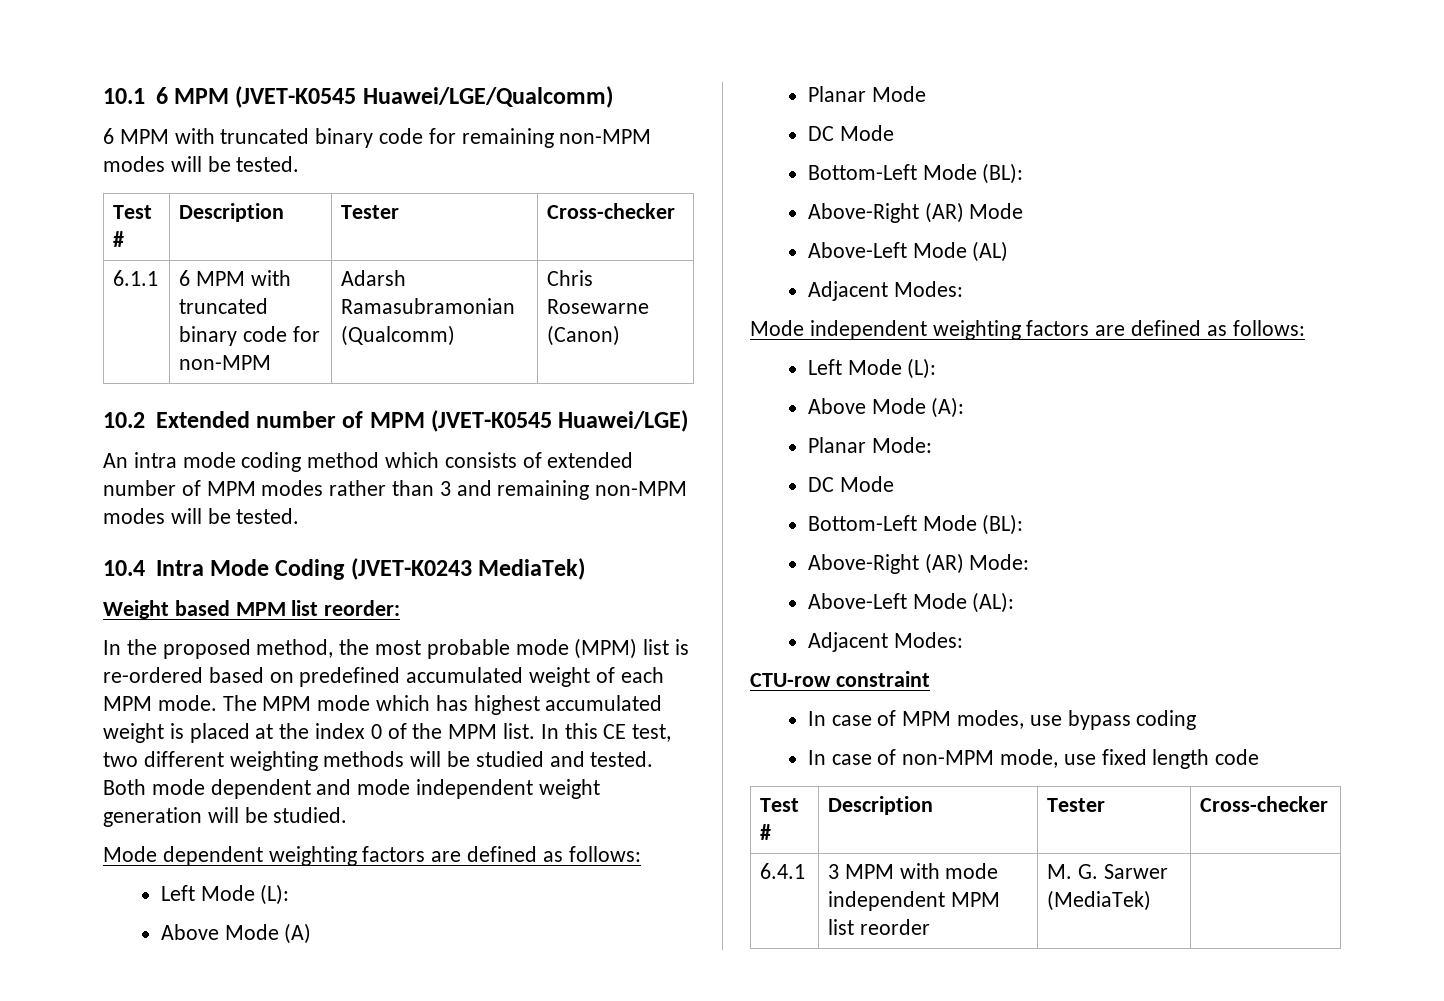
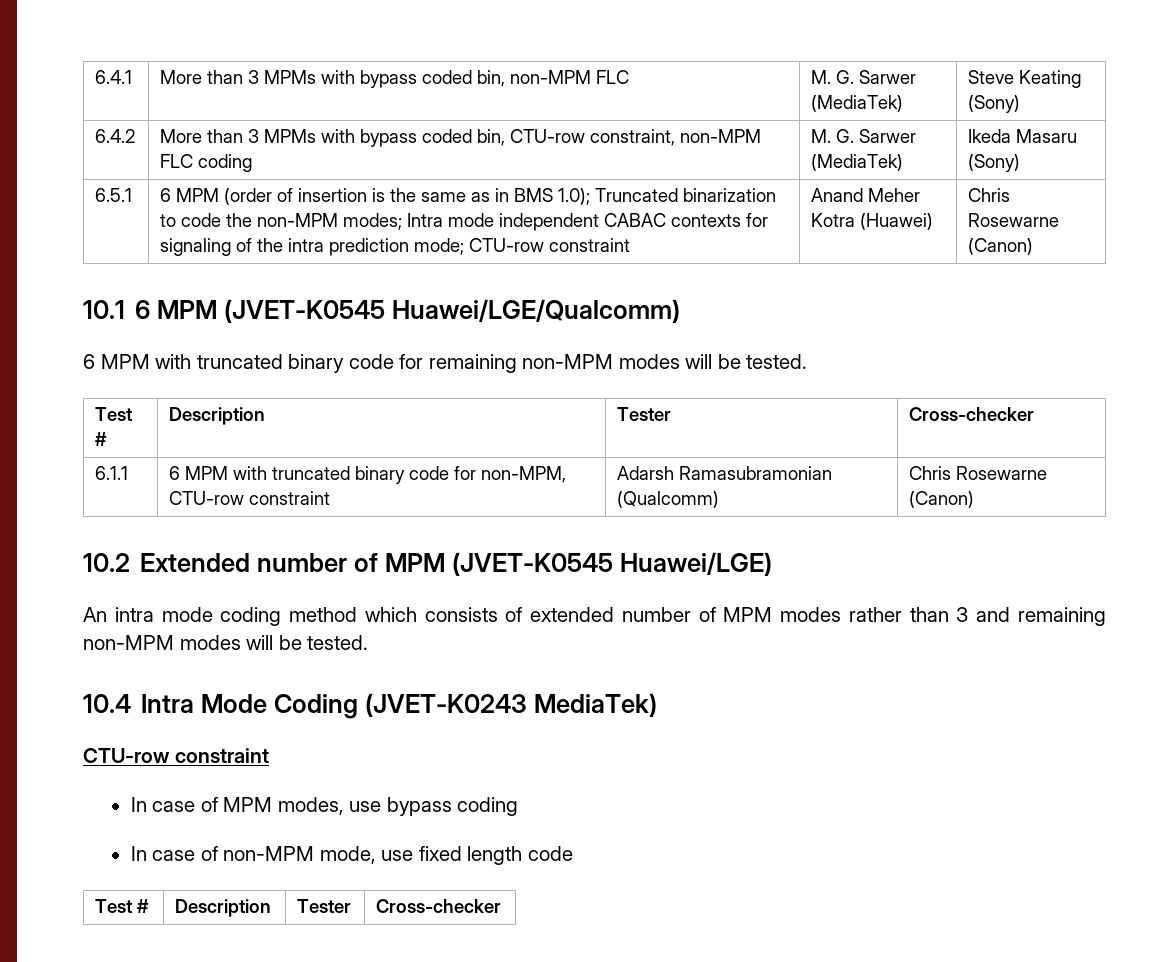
+ 6.4.1 | More than 3 MPMs with bypass coded bin, non-MPM FLC | M. G. Sarwer (MediaTek) | Steve Keating (Sony)
+ 6.4.2 | More than 3 MPMs with bypass coded bin, CTU-row constraint, non-MPM FLC coding | M. G. Sarwer (MediaTek) | Ikeda Masaru (Sony)
+ 6.5.1 | 6 MPM (order of insertion is the same as in BMS 1.0); Truncated binarization to code the non-MPM modes; Intra mode independent CABAC contexts for signaling of the intra prediction mode; CTU-row constraint | Anand Meher Kotra (Huawei) | Chris Rosewarne (Canon)
- 6.1.1 | 6 MPM with truncated binary code for non-MPM | Adarsh Ramasubramonian (Qualcomm) | Chris Rosewarne (Canon)
+ 6.1.1 | 6 MPM with truncated binary code for non-MPM, CTU-row constraint | Adarsh Ramasubramonian (Qualcomm) | Chris Rosewarne (Canon)
- Weight based MPM list reorder:
- In the proposed method, the most probable mode (MPM) list is re-ordered based on predefined accumulated weight of each MPM mode. The MPM mode which has highest accumulated weight is placed at the index 0 of the MPM list. In this CE test, two different weighting methods will be studied and tested. Both mode dependent and mode independent weight generation will be studied.
- Mode dependent weighting factors are defined as follows:
- Left Mode (L):
- Above Mode (A)
- Planar Mode
- DC Mode
- Bottom-Left Mode (BL):
- Above-Right (AR) Mode
- Above-Left Mode (AL)
- Adjacent Modes:
- Mode independent weighting factors are defined as follows:
- Left Mode (L):
- Above Mode (A):
- Planar Mode:
- DC Mode
- Bottom-Left Mode (BL):
- Above-Right (AR) Mode:
- Above-Left Mode (AL):
- Adjacent Modes:
- 6.4.1 | 3 MPM with mode independent MPM list reorder | M. G. Sarwer (MediaTek) |

